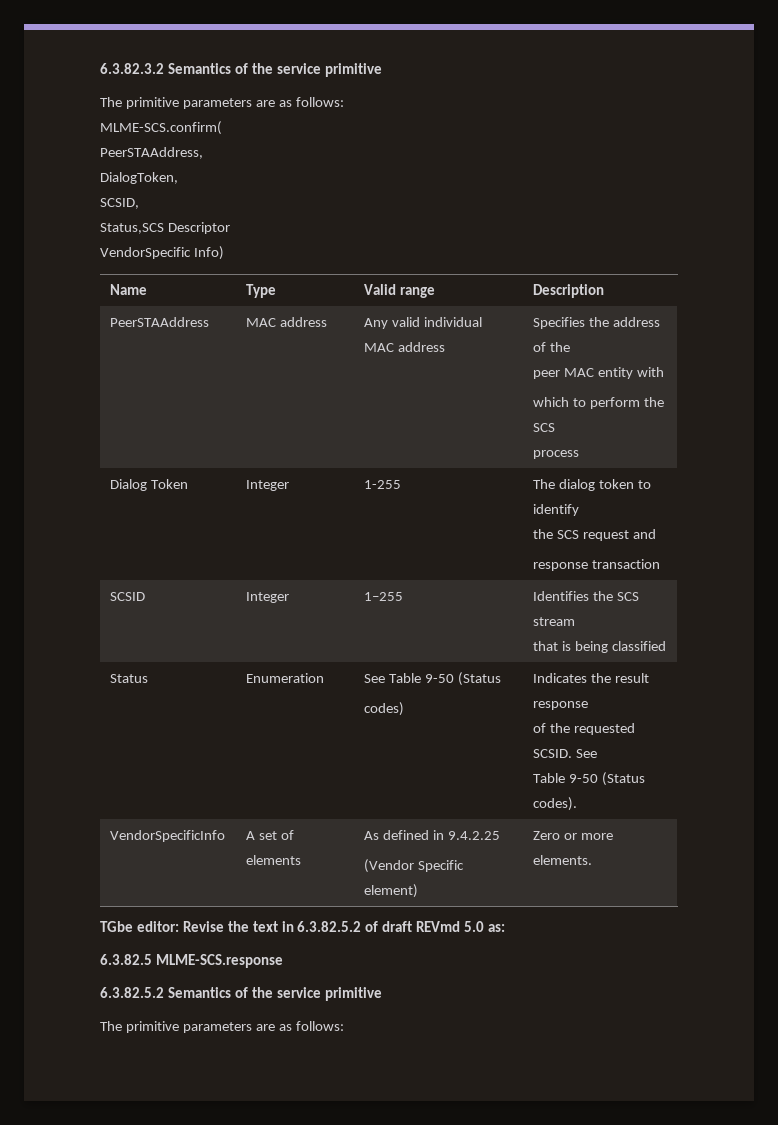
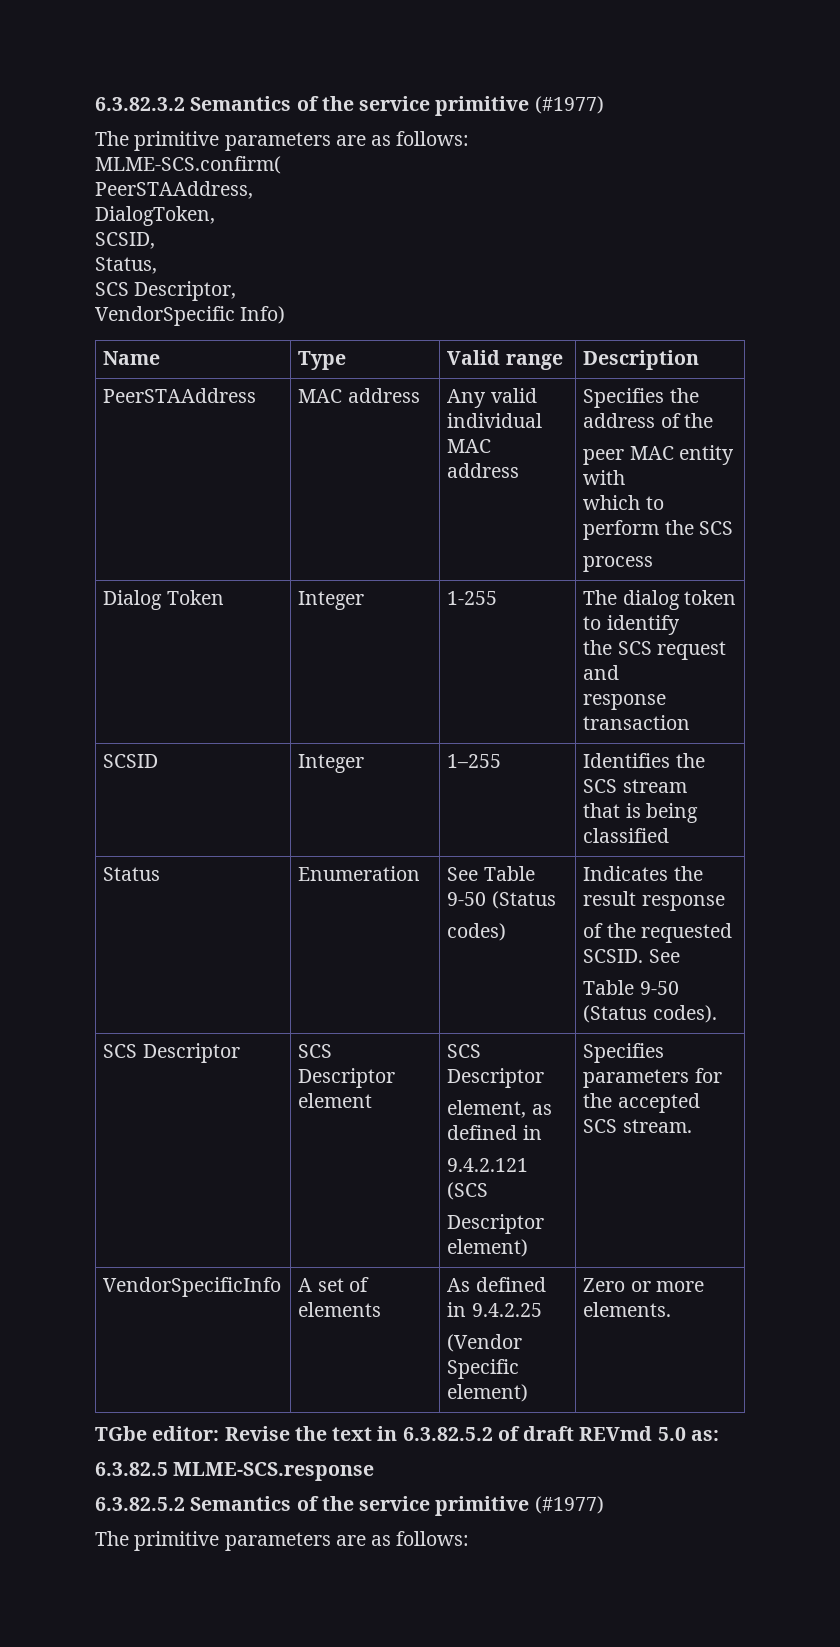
- 6.3.82.3.2 Semantics of the service primitive
+ 6.3.82.3.2 Semantics of the service primitive (#1977)
- Status,SCS Descriptor
+ Status,
+ SCS Descriptor,
+ SCS Descriptor | SCS Descriptor element | SCS Descriptor
+ element, as defined in
+ 9.4.2.121 (SCS
+ Descriptor element) | Specifies parameters for the accepted SCS stream.
- 6.3.82.5.2 Semantics of the service primitive
+ 6.3.82.5.2 Semantics of the service primitive (#1977)

